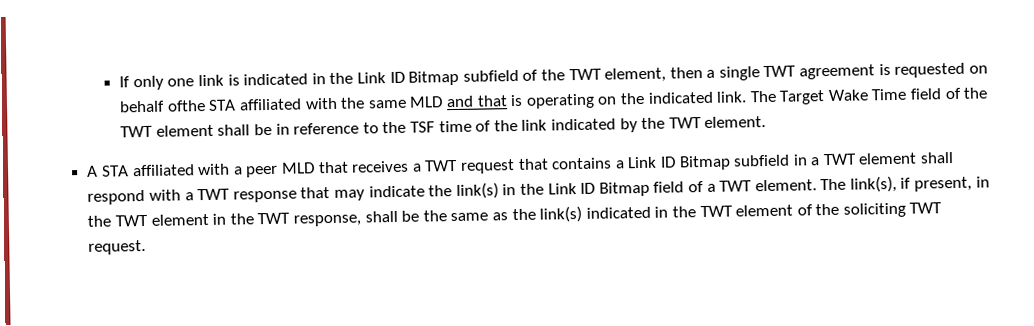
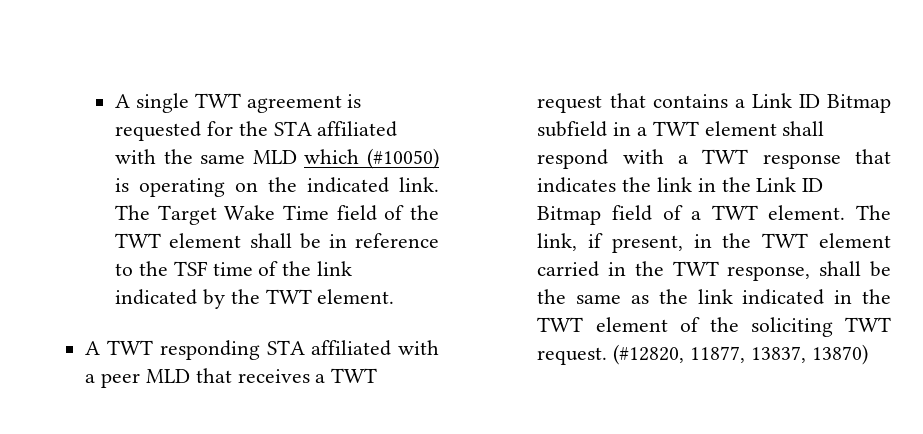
- If only one link is indicated in the Link ID Bitmap subfield of the TWT element, then a single TWT agreement is requested on behalf ofthe STA affiliated with the same MLD and that is operating on the indicated link.
+ A single TWT agreement is requested for the STA affiliated with the same MLD which (#10050) is operating on the indicated link.
- A STA affiliated with a peer MLD that receives a TWT request that contains a Link ID Bitmap subfield in a TWT element shall respond with a TWT response that may indicate the link(s) in the Link ID Bitmap field of a TWT element.
+ A TWT responding STA affiliated with a peer MLD that receives a TWT request that contains a Link ID Bitmap subfield in a TWT element shall respond with a TWT response that indicates the link in the Link ID Bitmap field of a TWT element.
- The link(s), if present, in the TWT element in the TWT response, shall be the same as the link(s) indicated in the TWT element of the soliciting TWT request.
+ The link, if present, in the TWT element carried in the TWT response, shall be the same as the link indicated in the TWT element of the soliciting TWT request.
+ (#12820, 11877, 13837, 13870)

